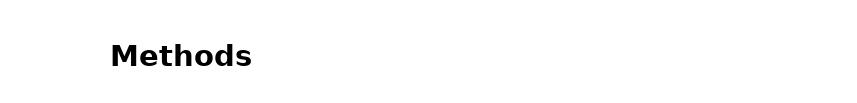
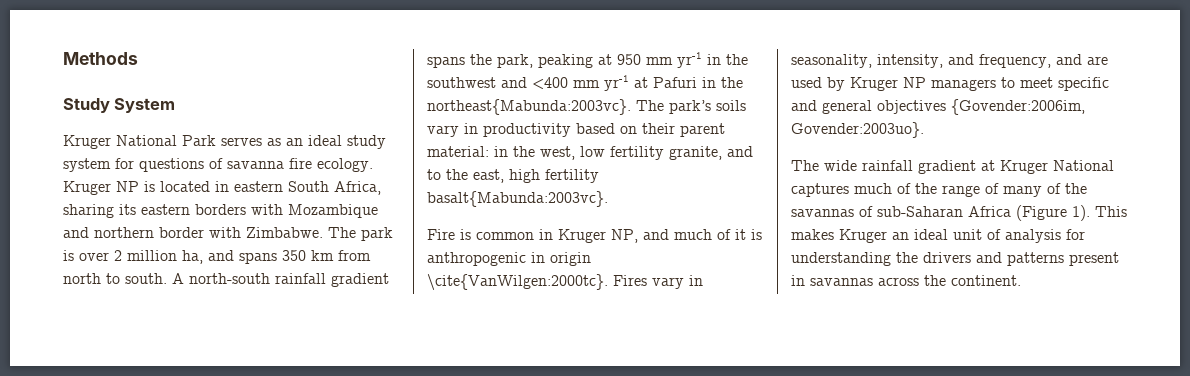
+ Study System
+ Kruger National Park serves as an ideal study system for questions of savanna fire ecology. Kruger NP is located in eastern South Africa, sharing its eastern borders with Mozambique and northern border with Zimbabwe. The park is over 2 million ha, and spans 350 km from north to south. A north-south rainfall gradient spans the park, peaking at 950 mm yr-1 in the southwest and <400 mm yr-1 at Pafuri in the northeast{Mabunda:2003vc}. The park’s soils vary in productivity based on their parent material: in the west, low fertility granite, and to the east, high fertility basalt{Mabunda:2003vc}.
+ Fire is common in Kruger NP, and much of it is anthropogenic in origin \cite{VanWilgen:2000tc}. Fires vary in seasonality, intensity, and frequency, and are used by Kruger NP managers to meet specific and general objectives {Govender:2006im, Govender:2003uo}.
+ The wide rainfall gradient at Kruger National captures much of the range of many of the savannas of sub-Saharan Africa (Figure 1). This makes Kruger an ideal unit of analysis for understanding the drivers and patterns present in savannas across the continent.

